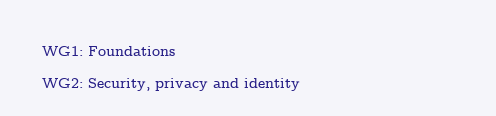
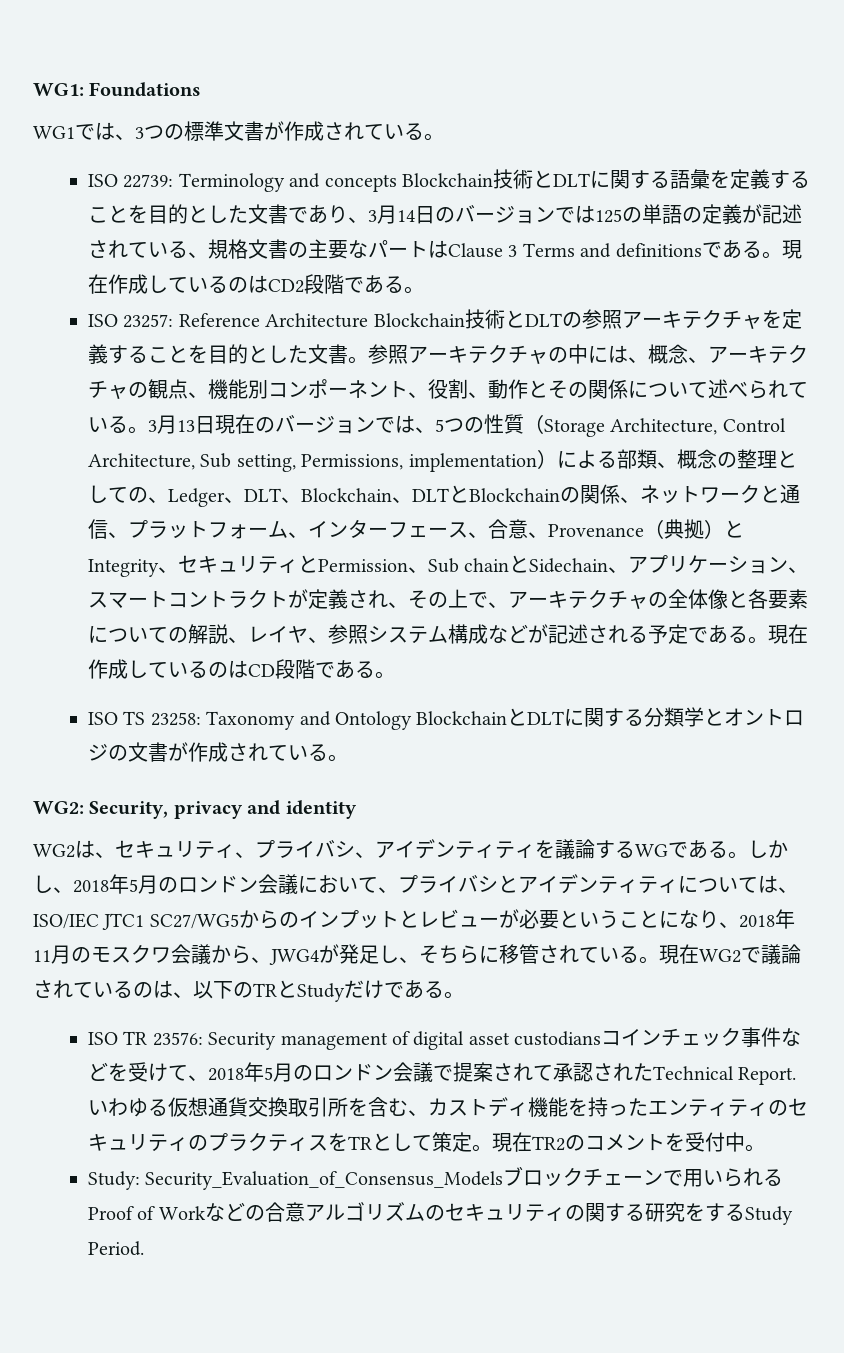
+ WG1では、3つの標準文書が作成されている。
+ ISO 22739: Terminology and concepts Blockchain技術とDLTに関する語彙を定義することを目的とした文書であり、3月14日のバージョンでは125の単語の定義が記述されている、規格文書の主要なパートはClause 3 Terms and definitionsである。現在作成しているのはCD2段階である。
+ ISO 23257: Reference Architecture Blockchain技術とDLTの参照アーキテクチャを定義することを目的とした文書。参照アーキテクチャの中には、概念、アーキテクチャの観点、機能別コンポーネント、役割、動作とその関係について述べられている。3月13日現在のバージョンでは、5つの性質（Storage Architecture, Control Architecture, Sub setting, Permissions, implementation）による部類、概念の整理としての、Ledger、DLT、Blockchain、DLTとBlockchainの関係、ネットワークと通信、プラットフォーム、インターフェース、合意、Provenance（典拠）とIntegrity、セキュリティとPermission、Sub chainとSidechain、アプリケーション、スマートコントラクトが定義され、その上で、アーキテクチャの全体像と各要素についての解説、レイヤ、参照システム構成などが記述される予定である。現在作成しているのはCD段階である。
+ ISO TS 23258: Taxonomy and Ontology BlockchainとDLTに関する分類学とオントロジの文書が作成されている。
+ WG2は、セキュリティ、プライバシ、アイデンティティを議論するWGである。しかし、2018年5月のロンドン会議において、プライバシとアイデンティティについては、ISO/IEC JTC1 SC27/WG5からのインプットとレビューが必要ということになり、2018年11月のモスクワ会議から、JWG4が発足し、そちらに移管されている。現在WG2で議論されているのは、以下のTRとStudyだけである。
+ ISO TR 23576: Security management of digital asset custodiansコインチェック事件などを受けて、2018年5月のロンドン会議で提案されて承認されたTechnical Report.いわゆる仮想通貨交換取引所を含む、カストディ機能を持ったエンティティのセキュリティのプラクティスをTRとして策定。現在TR2のコメントを受付中。
+ Study: Security_Evaluation_of_Consensus_Modelsブロックチェーンで用いられるProof of Workなどの合意アルゴリズムのセキュリティの関する研究をするStudy Period.

